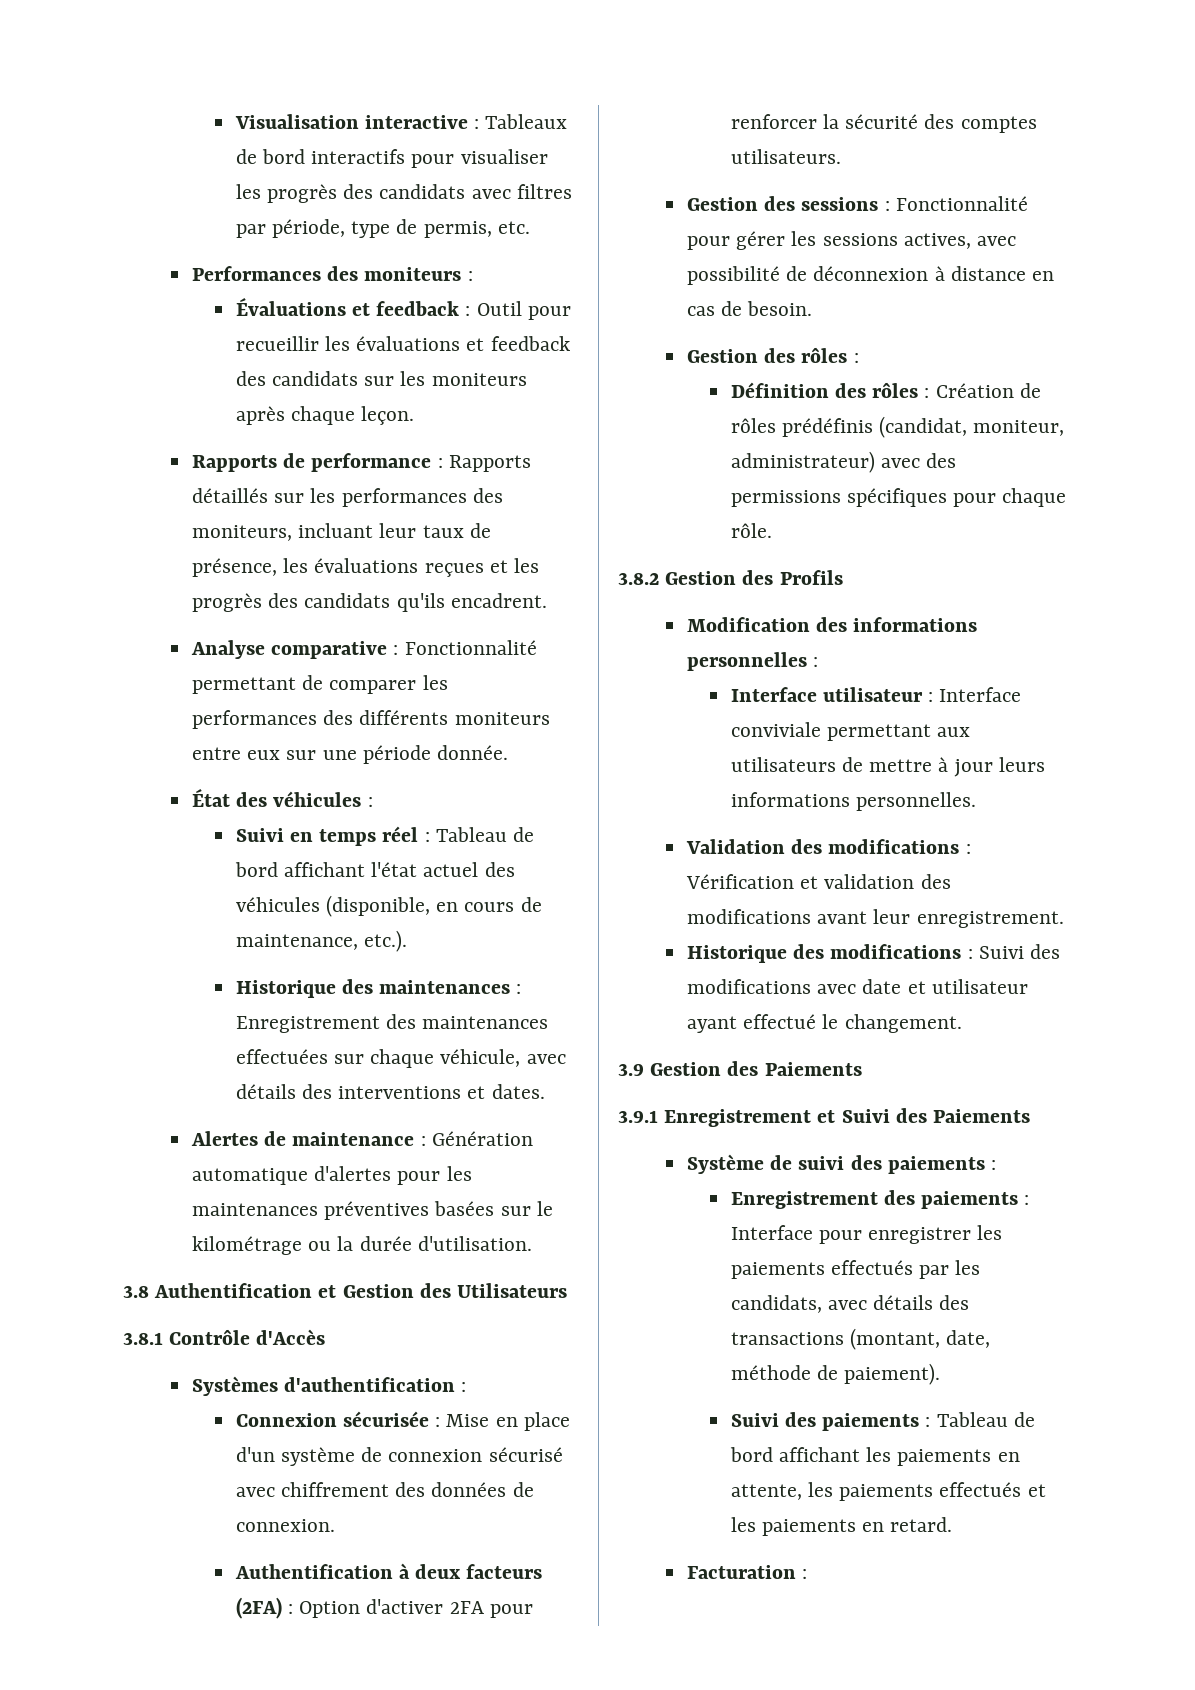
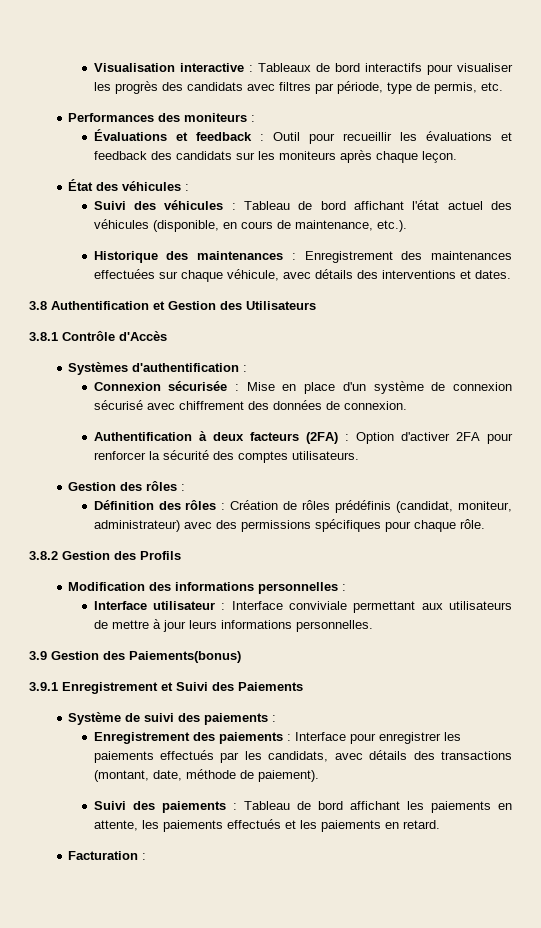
- Rapports de performance : Rapports détaillés sur les performances des moniteurs, incluant leur taux de présence, les évaluations reçues et les progrès des candidats qu'ils encadrent.
- Analyse comparative : Fonctionnalité permettant de comparer les performances des différents moniteurs entre eux sur une période donnée.
- Suivi en temps réel : Tableau de bord affichant l'état actuel des véhicules (disponible, en cours de maintenance, etc.).
+ Suivi des véhicules : Tableau de bord affichant l'état actuel des véhicules (disponible, en cours de maintenance, etc.).
- Alertes de maintenance : Génération automatique d'alertes pour les maintenances préventives basées sur le kilométrage ou la durée d'utilisation.
- Gestion des sessions : Fonctionnalité pour gérer les sessions actives, avec possibilité de déconnexion à distance en cas de besoin.
- Validation des modifications : Vérification et validation des modifications avant leur enregistrement.
- Historique des modifications : Suivi des modifications avec date et utilisateur ayant effectué le changement.
- 3.9 Gestion des Paiements
+ 3.9 Gestion des Paiements(bonus)

